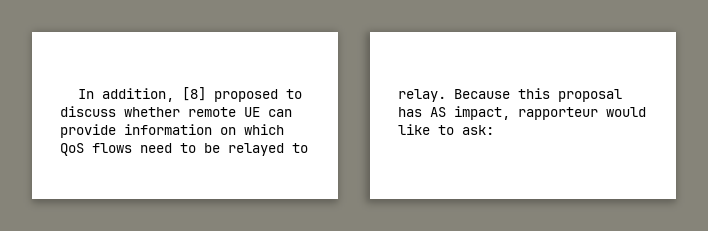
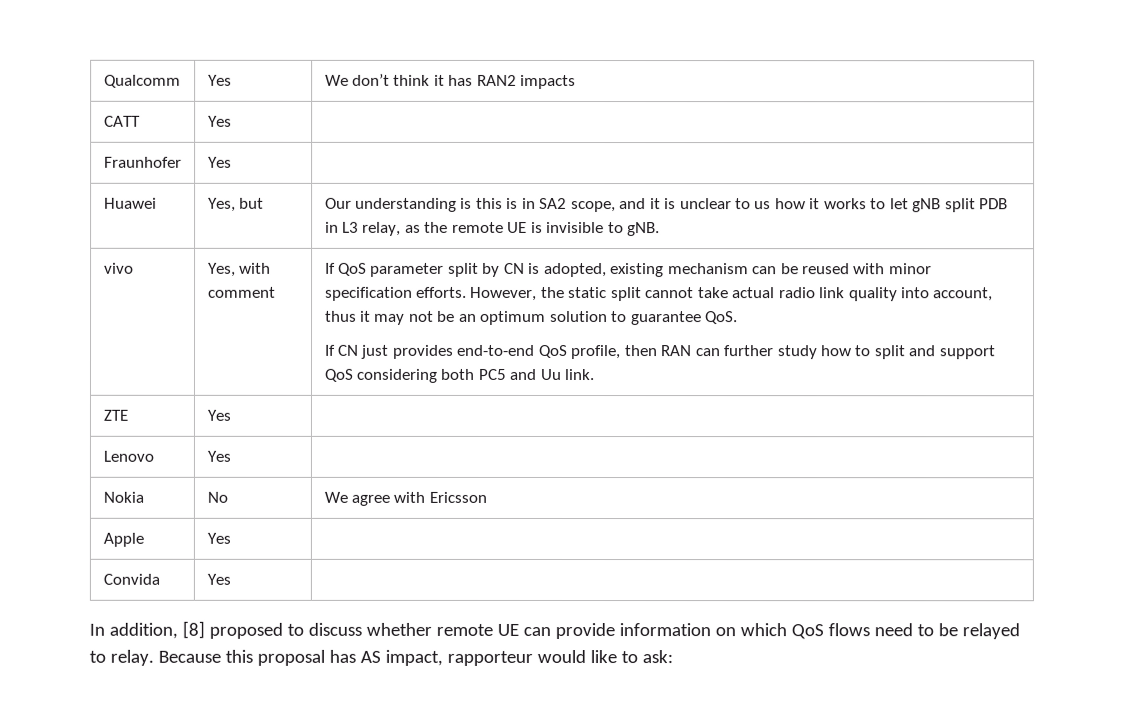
+ Qualcomm | Yes | We don’t think it has RAN2 impacts
+ CATT | Yes |
+ Fraunhofer | Yes |
+ Huawei | Yes, but | Our understanding is this is in SA2 scope, and it is unclear to us how it works to let gNB split PDB in L3 relay, as the remote UE is invisible to gNB.
+ vivo | Yes, with comment | If QoS parameter split by CN is adopted, existing mechanism can be reused with minor specification efforts. However, the static split cannot take actual radio link quality into account, thus it may not be an optimum solution to guarantee QoS.
+ If CN just provides end-to-end QoS profile, then RAN can further study how to split and support QoS considering both PC5 and Uu link.
+ ZTE | Yes |
+ Lenovo | Yes |
+ Nokia | No | We agree with Ericsson
+ Apple | Yes |
+ Convida | Yes |

